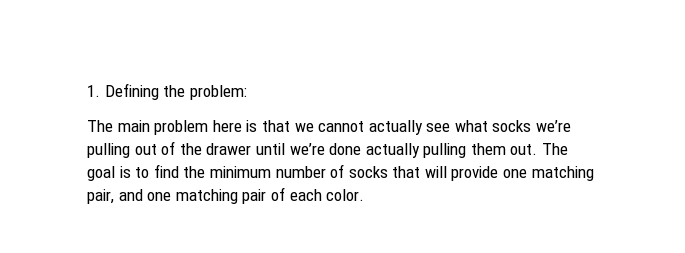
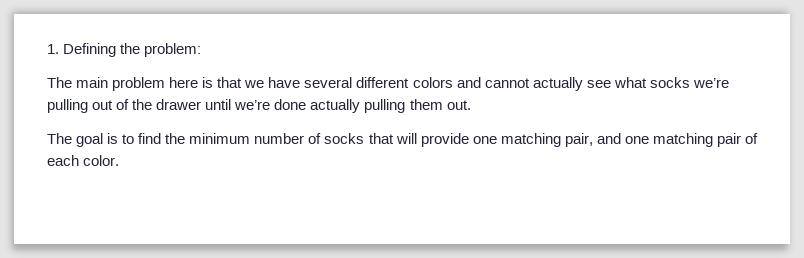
- The main problem here is that we cannot actually see what socks we’re pulling out of the drawer until we’re done actually pulling them out. The goal is to find the minimum number of socks that will provide one matching pair, and one matching pair of each color.
+ The main problem here is that we have several different colors and cannot actually see what socks we’re pulling out of the drawer until we’re done actually pulling them out.
+ The goal is to find the minimum number of socks that will provide one matching pair, and one matching pair of each color.

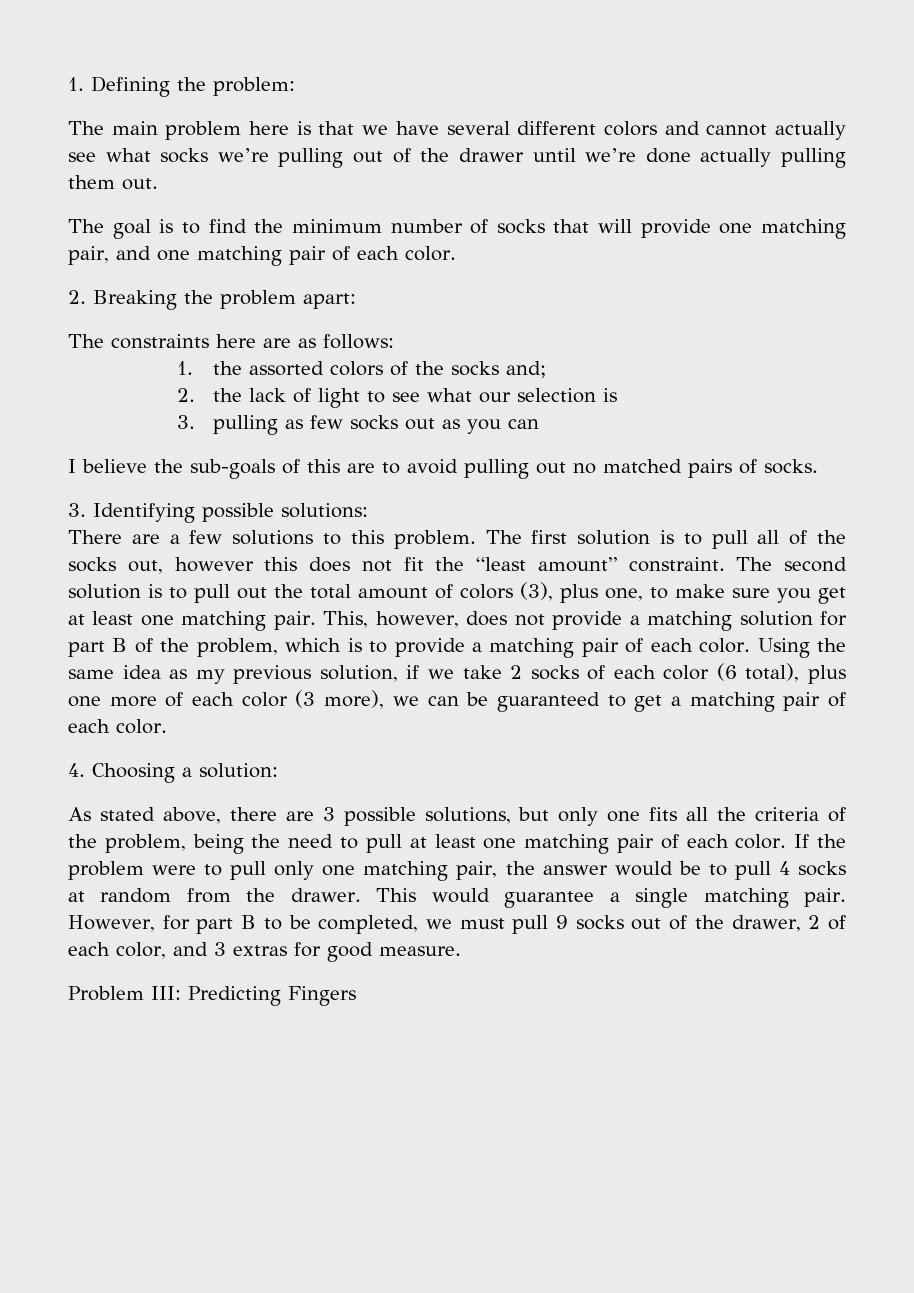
+ 2. Breaking the problem apart:
+ The constraints here are as follows:
+ 1. the assorted colors of the socks and;
+ 2. the lack of light to see what our selection is
+ 3. pulling as few socks out as you can
+ I believe the sub-goals of this are to avoid pulling out no matched pairs of socks.
+ 3. Identifying possible solutions:
+ There are a few solutions to this problem. The first solution is to pull all of the socks out, however this does not fit the “least amount” constraint. The second solution is to pull out the total amount of colors (3), plus one, to make sure you get at least one matching pair. This, however, does not provide a matching solution for part B of the problem, which is to provide a matching pair of each color. Using the same idea as my previous solution, if we take 2 socks of each color (6 total), plus one more of each color (3 more), we can be guaranteed to get a matching pair of each color.
+ 4. Choosing a solution:
+ As stated above, there are 3 possible solutions, but only one fits all the criteria of the problem, being the need to pull at least one matching pair of each color. If the problem were to pull only one matching pair, the answer would be to pull 4 socks at random from the drawer. This would guarantee a single matching pair. However, for part B to be completed, we must pull 9 socks out of the drawer, 2 of each color, and 3 extras for good measure.
+ Problem III: Predicting Fingers

